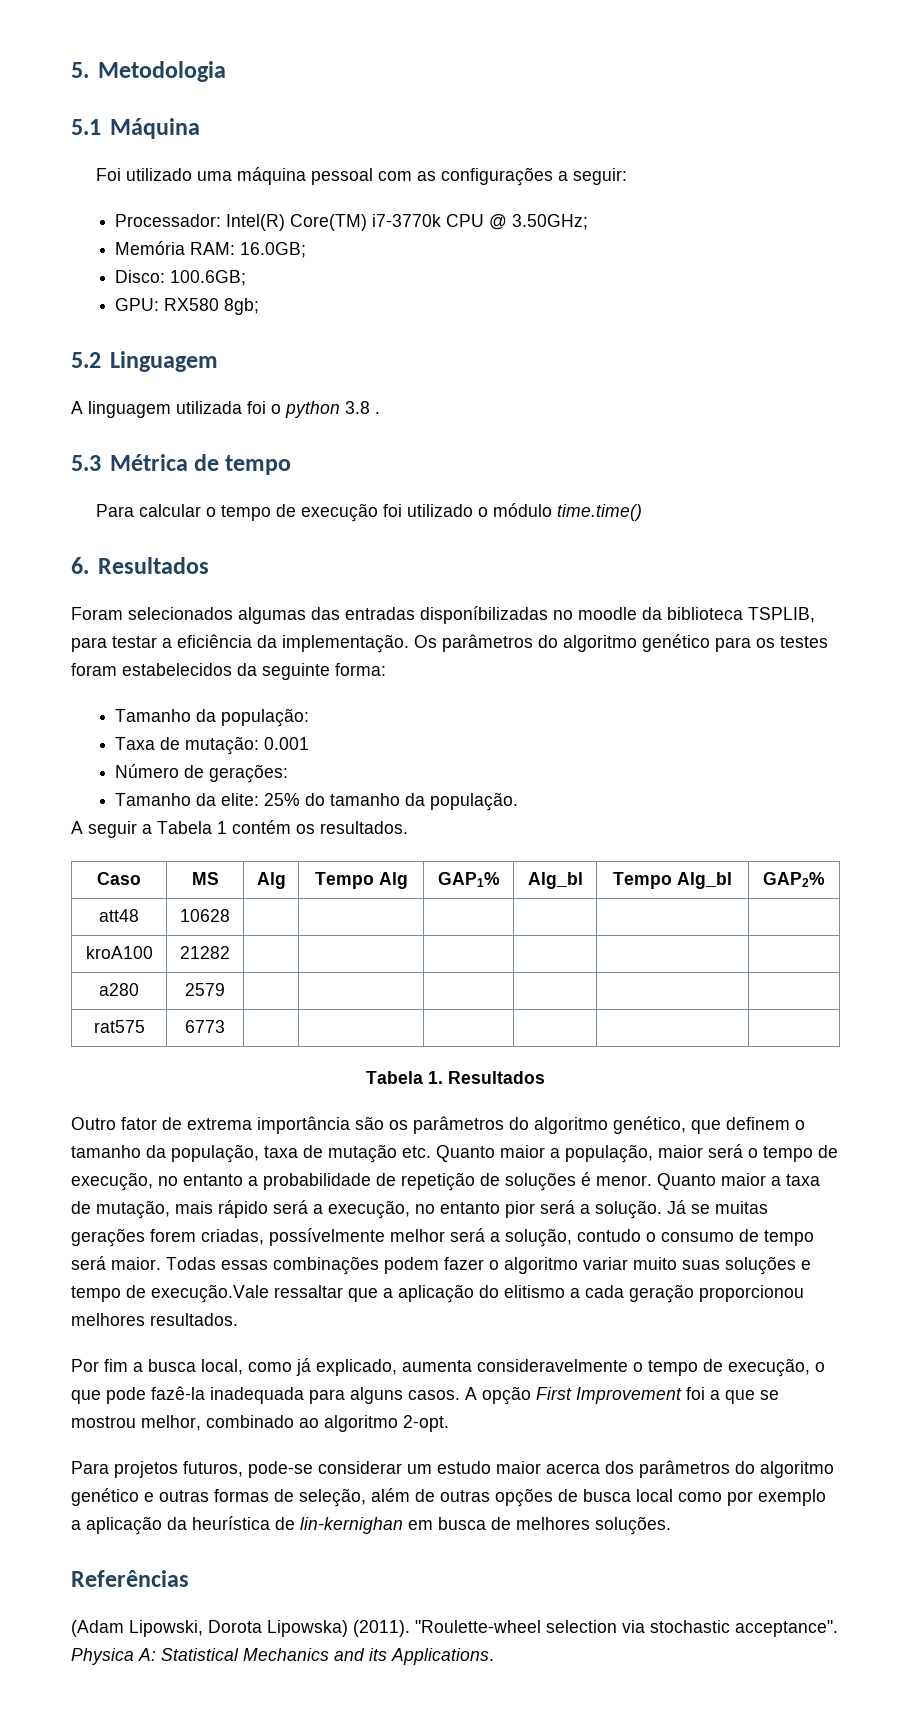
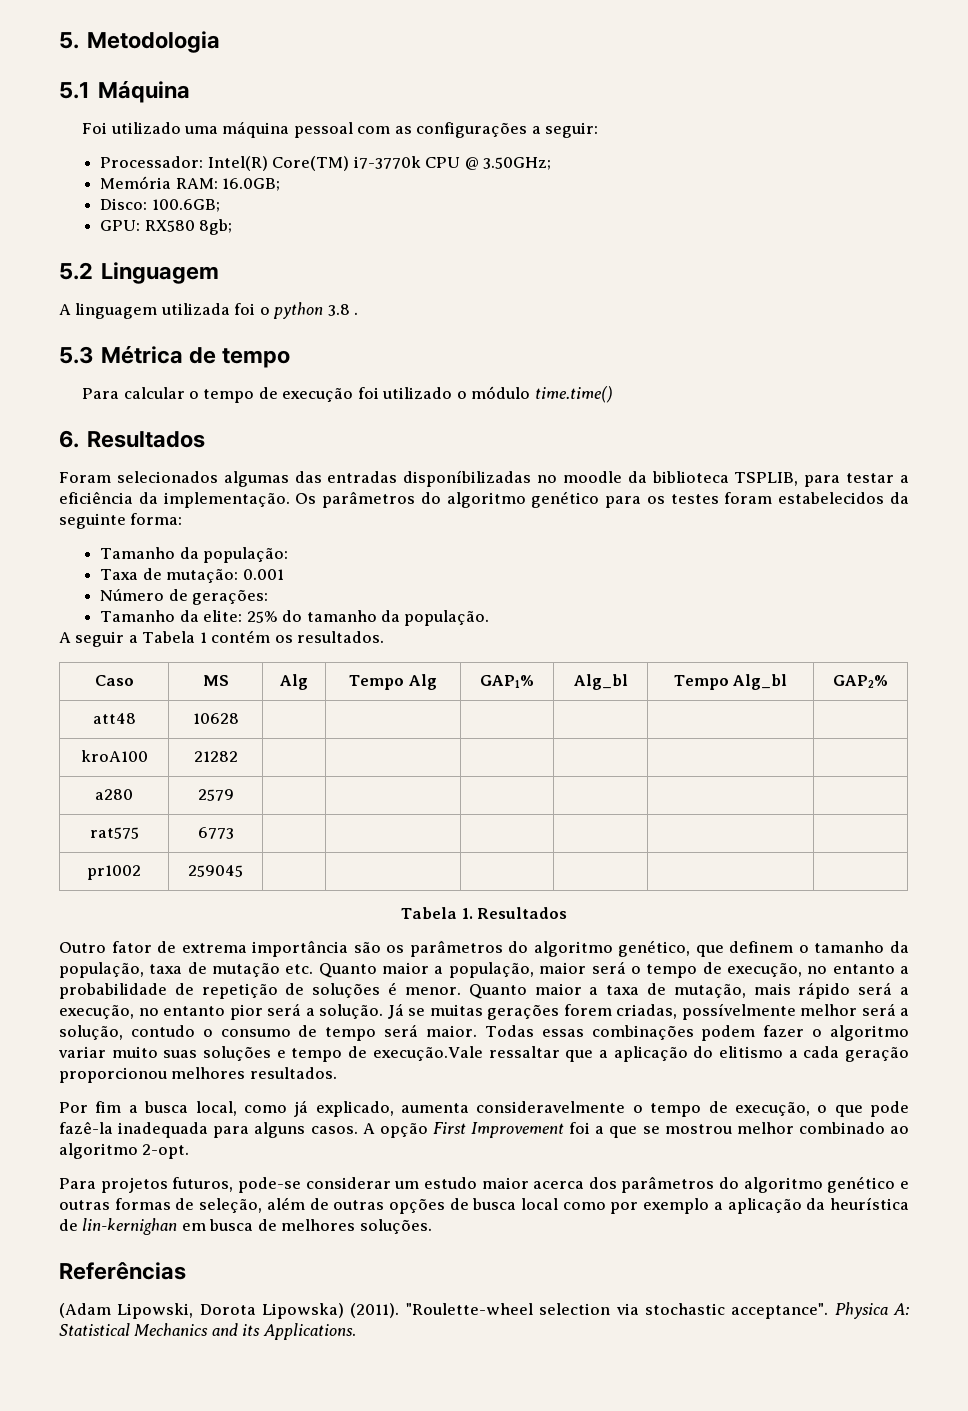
+ pr1002 | 259045 | | | | | |
- A opção First Improvement foi a que se mostrou melhor, combinado ao algoritmo 2-opt.
+ A opção First Improvement foi a que se mostrou melhor combinado ao algoritmo 2-opt.

